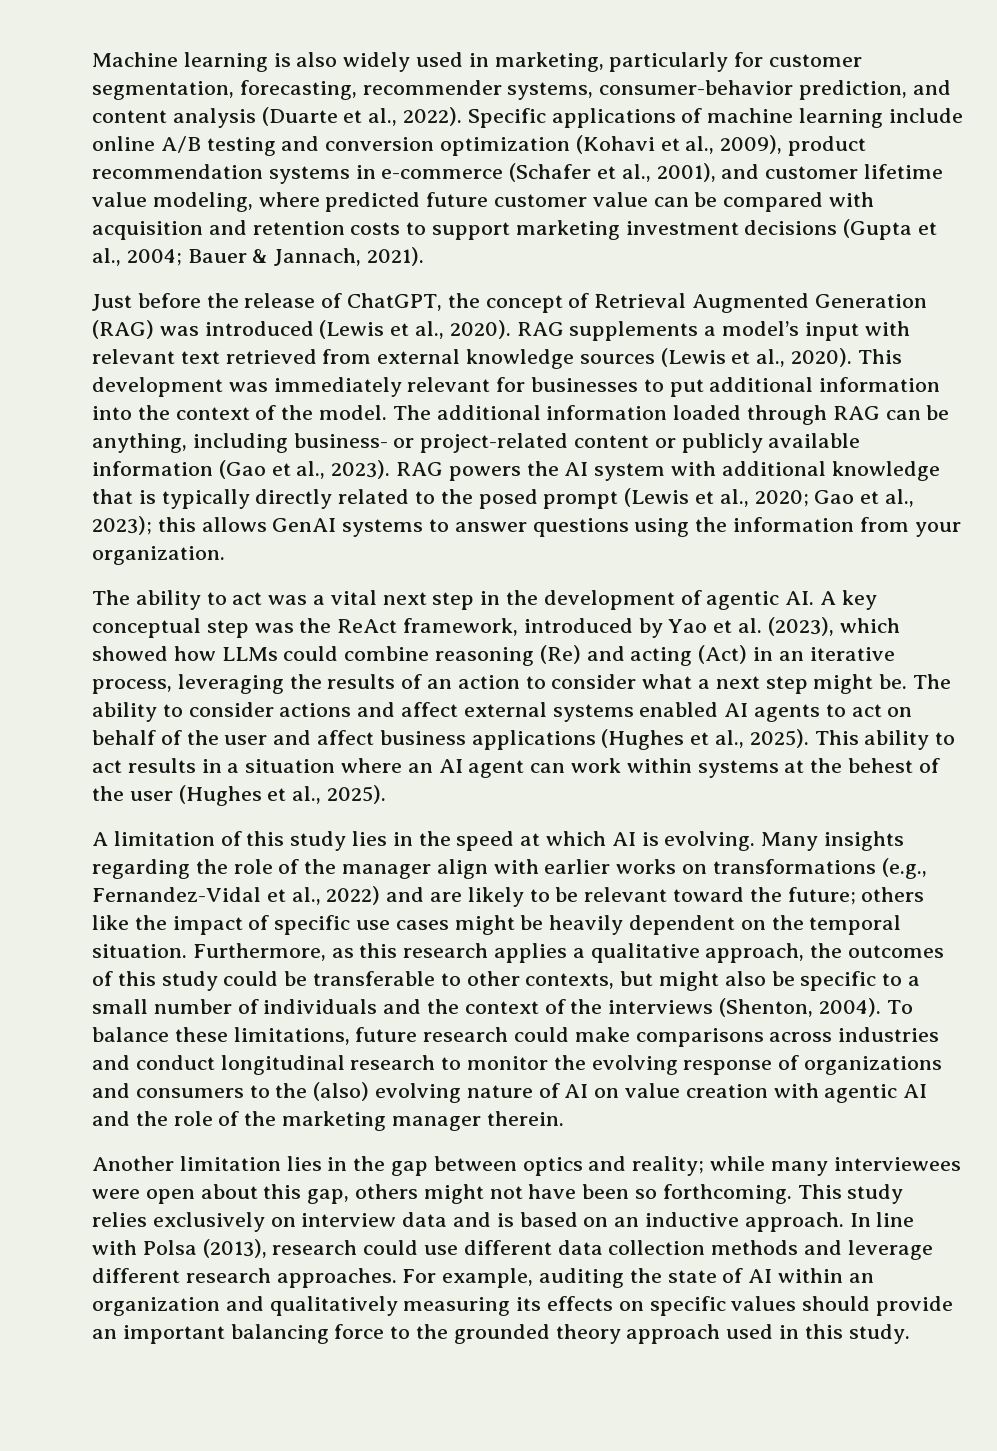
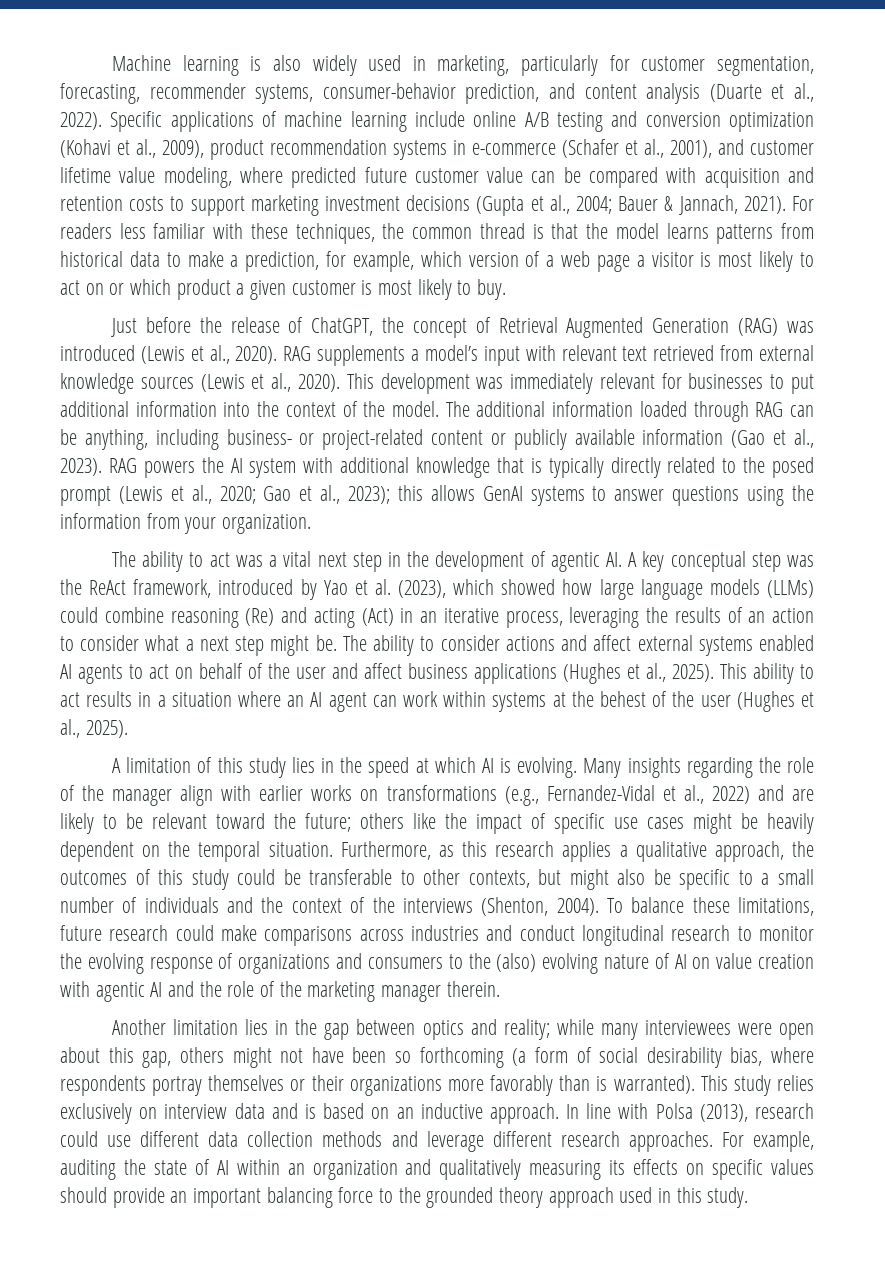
+ For readers less familiar with these techniques, the common thread is that the model learns patterns from historical data to make a prediction, for example, which version of a web page a visitor is most likely to act on or which product a given customer is most likely to buy.
- The ability to act was a vital next step in the development of agentic AI. A key conceptual step was the ReAct framework, introduced by Yao et al. (2023), which showed how LLMs could combine reasoning (Re) and acting (Act) in an iterative process, leveraging the results of an action to consider what a next step might be.
+ The ability to act was a vital next step in the development of agentic AI. A key conceptual step was the ReAct framework, introduced by Yao et al. (2023), which showed how large language models (LLMs) could combine reasoning (Re) and acting (Act) in an iterative process, leveraging the results of an action to consider what a next step might be.
- Another limitation lies in the gap between optics and reality; while many interviewees were open about this gap, others might not have been so forthcoming.
+ Another limitation lies in the gap between optics and reality; while many interviewees were open about this gap, others might not have been so forthcoming (a form of social desirability bias, where respondents portray themselves or their organizations more favorably than is warranted).

